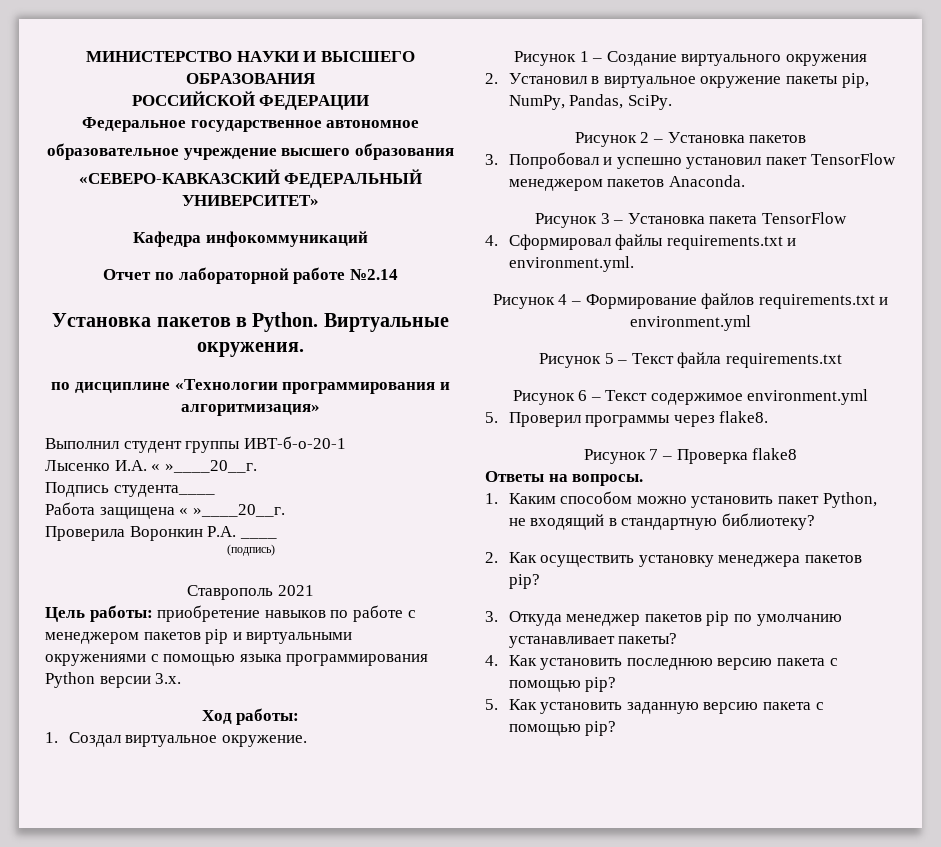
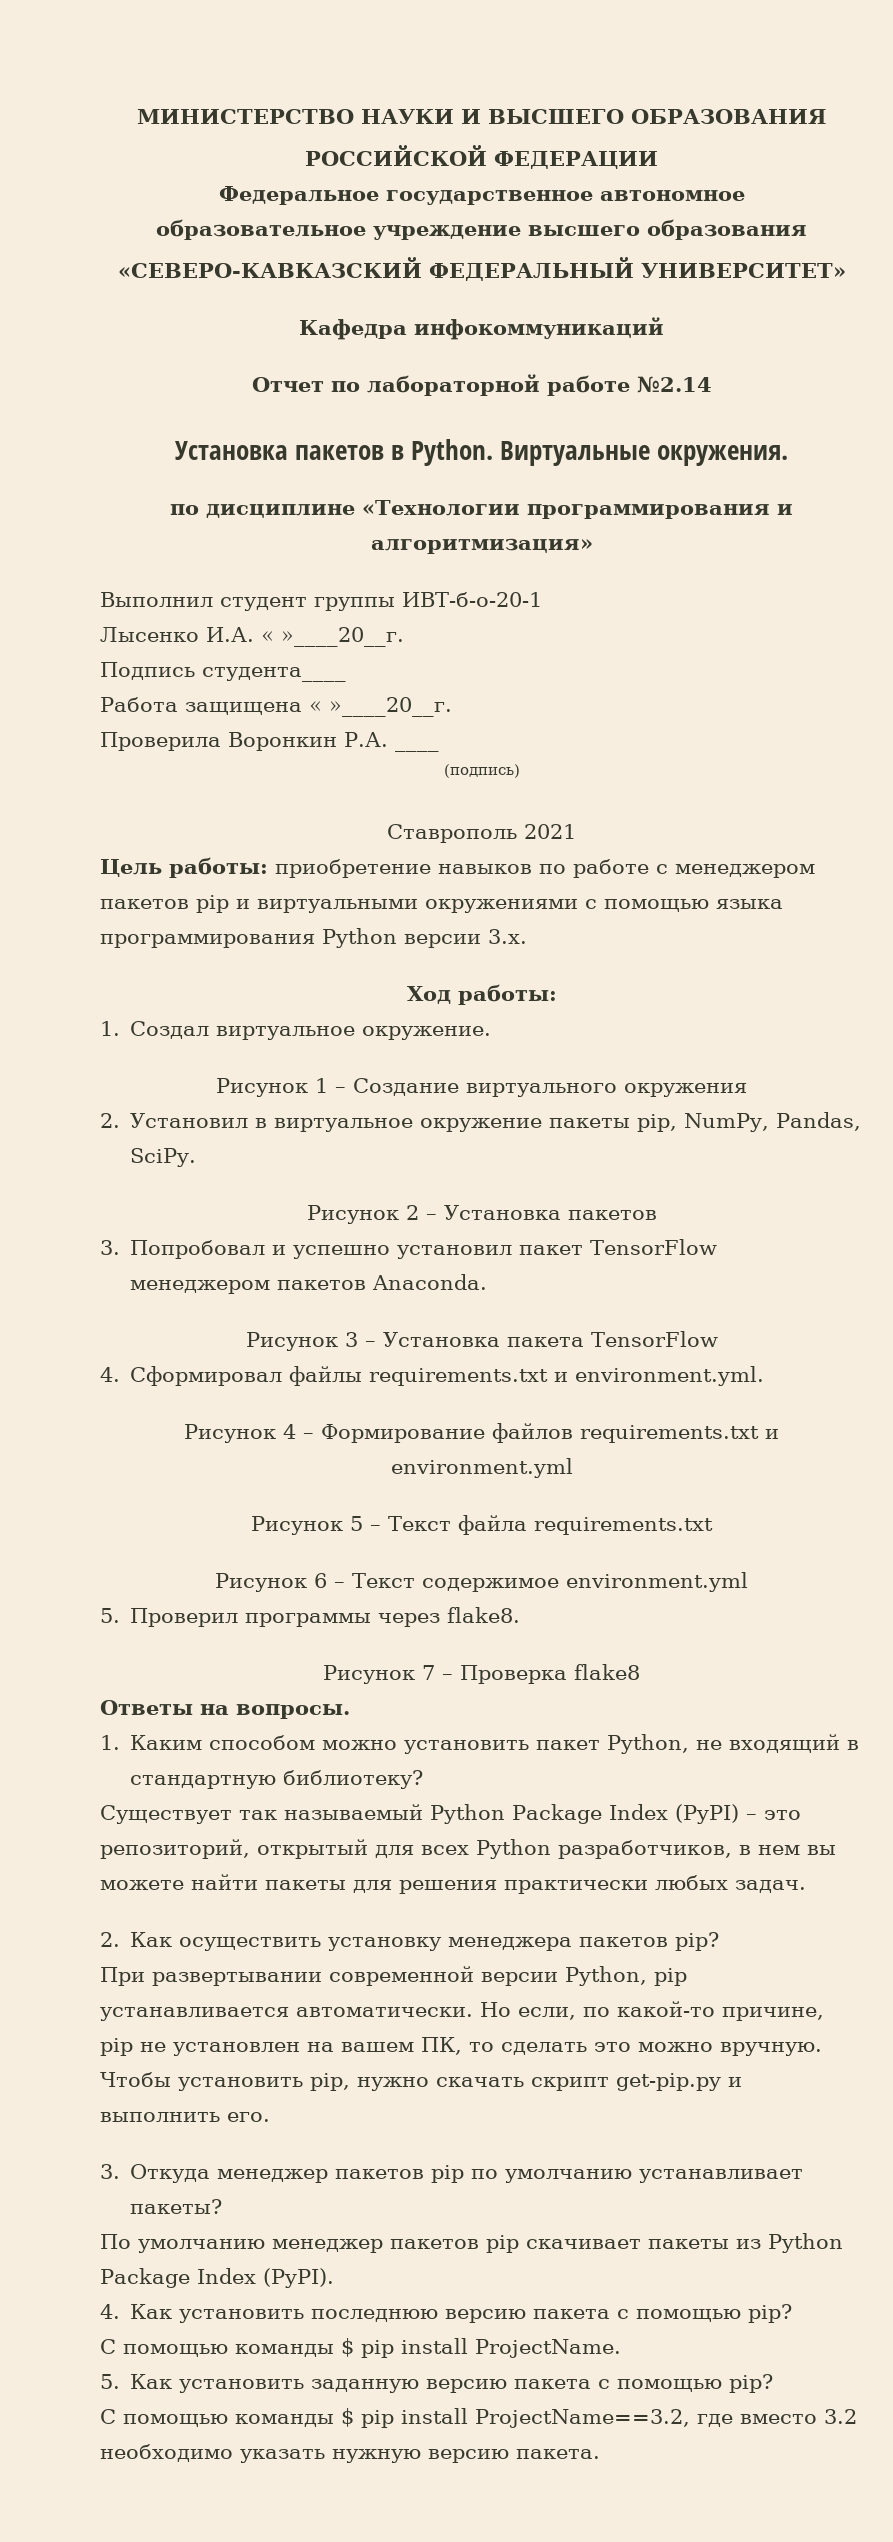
+ Существует так называемый Python Package Index (PyPI) – это репозиторий, открытый для всех Python разработчиков, в нем вы можете найти пакеты для решения практически любых задач.
+ При развертывании современной версии Python, pip устанавливается автоматически. Но если, по какой-то причине, pip не установлен на вашем ПК, то сделать это можно вручную. Чтобы установить pip, нужно скачать скрипт get-pip.py и выполнить его.
+ По умолчанию менеджер пакетов pip скачивает пакеты из Python Package Index (PyPI).
+ С помощью команды $ pip install ProjectName.
+ С помощью команды $ pip install ProjectName==3.2, где вместо 3.2 необходимо указать нужную версию пакета.

